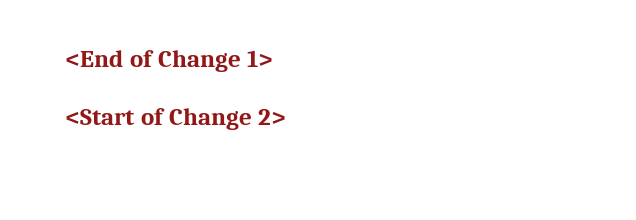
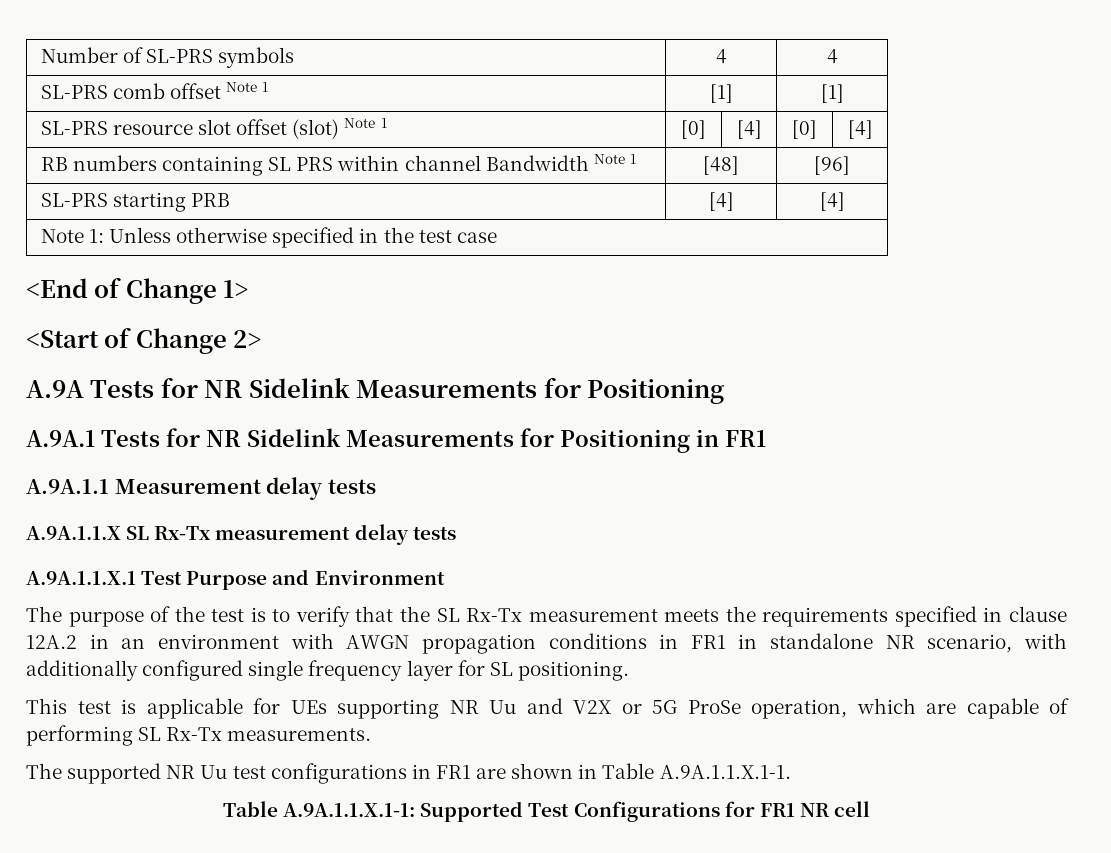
+ Number of SL-PRS symbols | 4 | 4
+ SL-PRS comb offset Note 1 | [1] | [1]
+ SL-PRS resource slot offset (slot) Note 1 | [0] | [4] | [0] | [4]
+ RB numbers containing SL PRS within channel Bandwidth Note 1 | [48] | [96]
+ SL-PRS starting PRB | [4] | [4]
+ Note 1: Unless otherwise specified in the test case
+ A.9A Tests for NR Sidelink Measurements for Positioning
+ A.9A.1 Tests for NR Sidelink Measurements for Positioning in FR1
+ A.9A.1.1 Measurement delay tests
+ A.9A.1.1.X SL Rx-Tx measurement delay tests
+ A.9A.1.1.X.1 Test Purpose and Environment
+ The purpose of the test is to verify that the SL Rx-Tx measurement meets the requirements specified in clause 12A.2 in an environment with AWGN propagation conditions in FR1 in standalone NR scenario, with additionally configured single frequency layer for SL positioning.
+ This test is applicable for UEs supporting NR Uu and V2X or 5G ProSe operation, which are capable of performing SL Rx-Tx measurements.
+ The supported NR Uu test configurations in FR1 are shown in Table A.9A.1.1.X.1-1.
+ Table A.9A.1.1.X.1-1: Supported Test Configurations for FR1 NR cell

